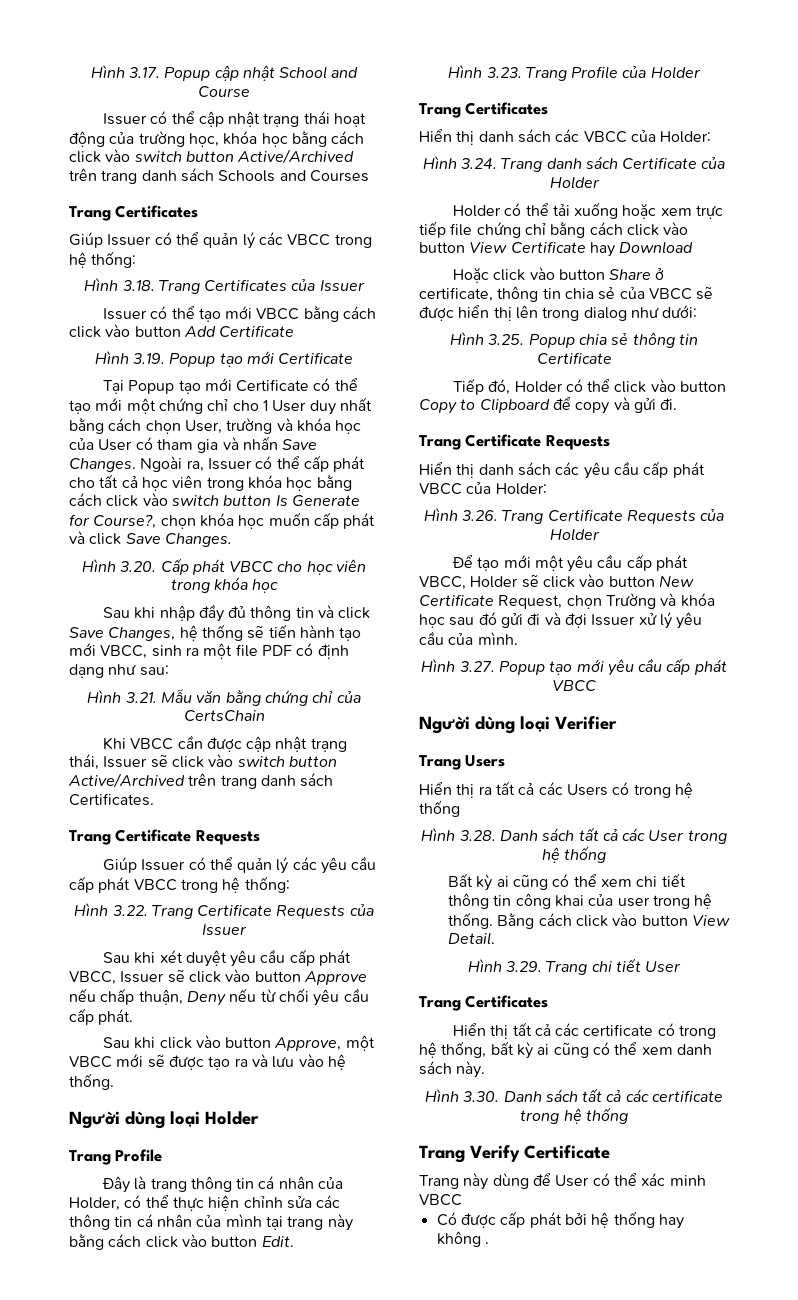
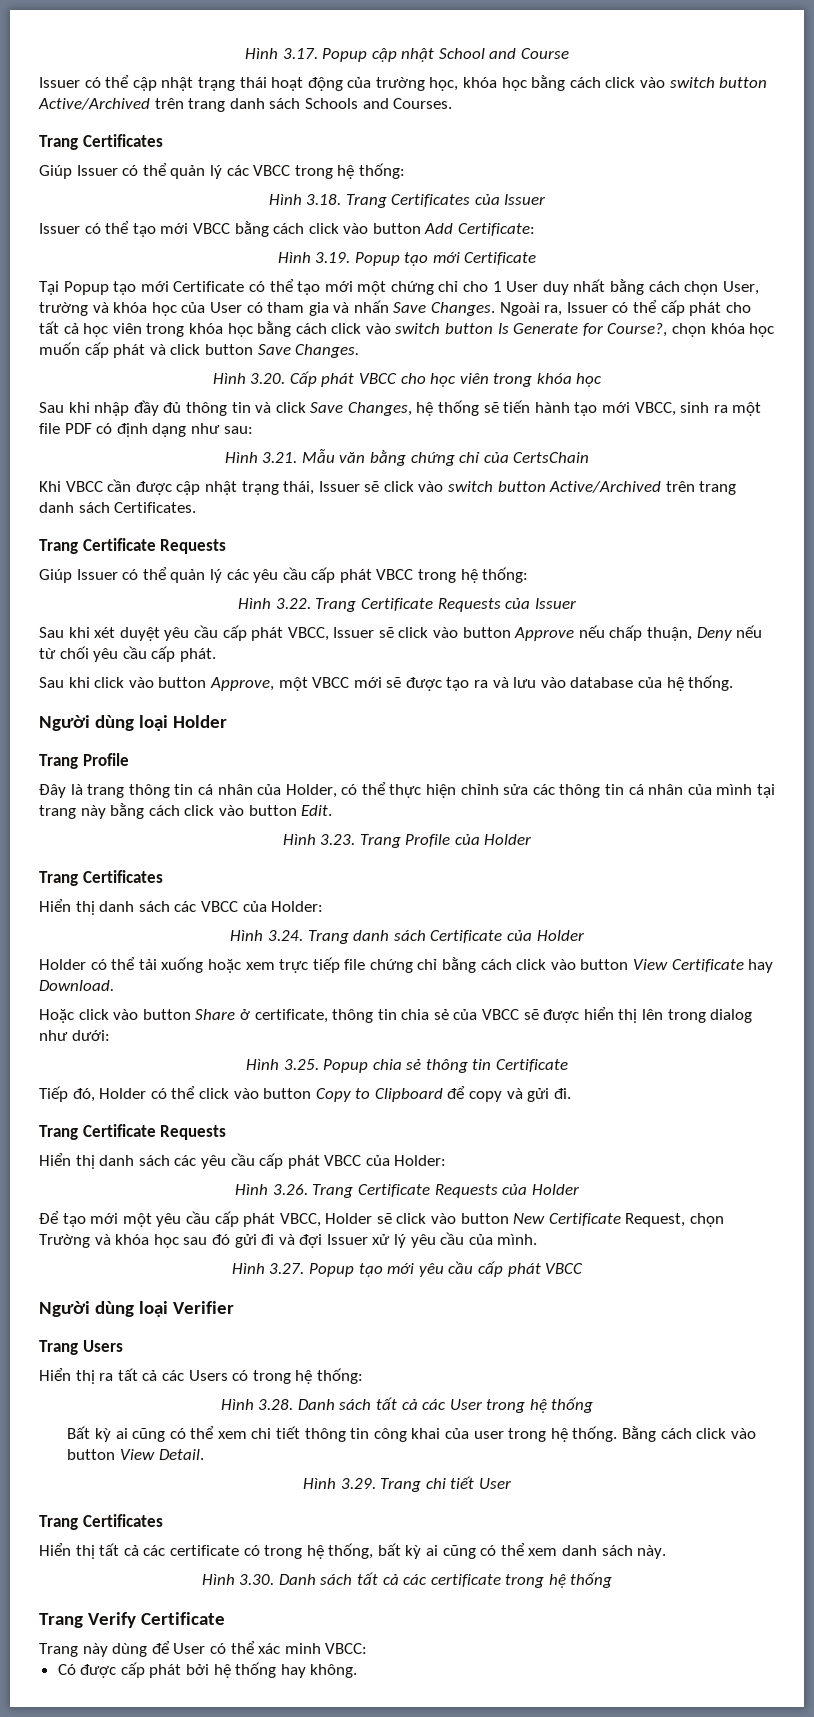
- Issuer có thể cập nhật trạng thái hoạt động của trường học, khóa học bằng cách click vào switch button Active/Archived trên trang danh sách Schools and Courses
+ Issuer có thể cập nhật trạng thái hoạt động của trường học, khóa học bằng cách click vào switch button Active/Archived trên trang danh sách Schools and Courses.
- Issuer có thể tạo mới VBCC bằng cách click vào button Add Certificate
+ Issuer có thể tạo mới VBCC bằng cách click vào button Add Certificate:
- Ngoài ra, Issuer có thể cấp phát cho tất cả học viên trong khóa học bằng cách click vào switch button Is Generate for Course?, chọn khóa học muốn cấp phát và click Save Changes.
+ Ngoài ra, Issuer có thể cấp phát cho tất cả học viên trong khóa học bằng cách click vào switch button Is Generate for Course?, chọn khóa học muốn cấp phát và click button Save Changes.
- Sau khi click vào button Approve, một VBCC mới sẽ được tạo ra và lưu vào hệ thống.
+ Sau khi click vào button Approve, một VBCC mới sẽ được tạo ra và lưu vào database của hệ thống.
- Holder có thể tải xuống hoặc xem trực tiếp file chứng chỉ bằng cách click vào button View Certificate hay Download
+ Holder có thể tải xuống hoặc xem trực tiếp file chứng chỉ bằng cách click vào button View Certificate hay Download.
- Hiển thị ra tất cả các Users có trong hệ thống
+ Hiển thị ra tất cả các Users có trong hệ thống:
- Trang này dùng để User có thể xác minh VBCC
+ Trang này dùng để User có thể xác minh VBCC:
- Có được cấp phát bởi hệ thống hay không .
+ Có được cấp phát bởi hệ thống hay không.

